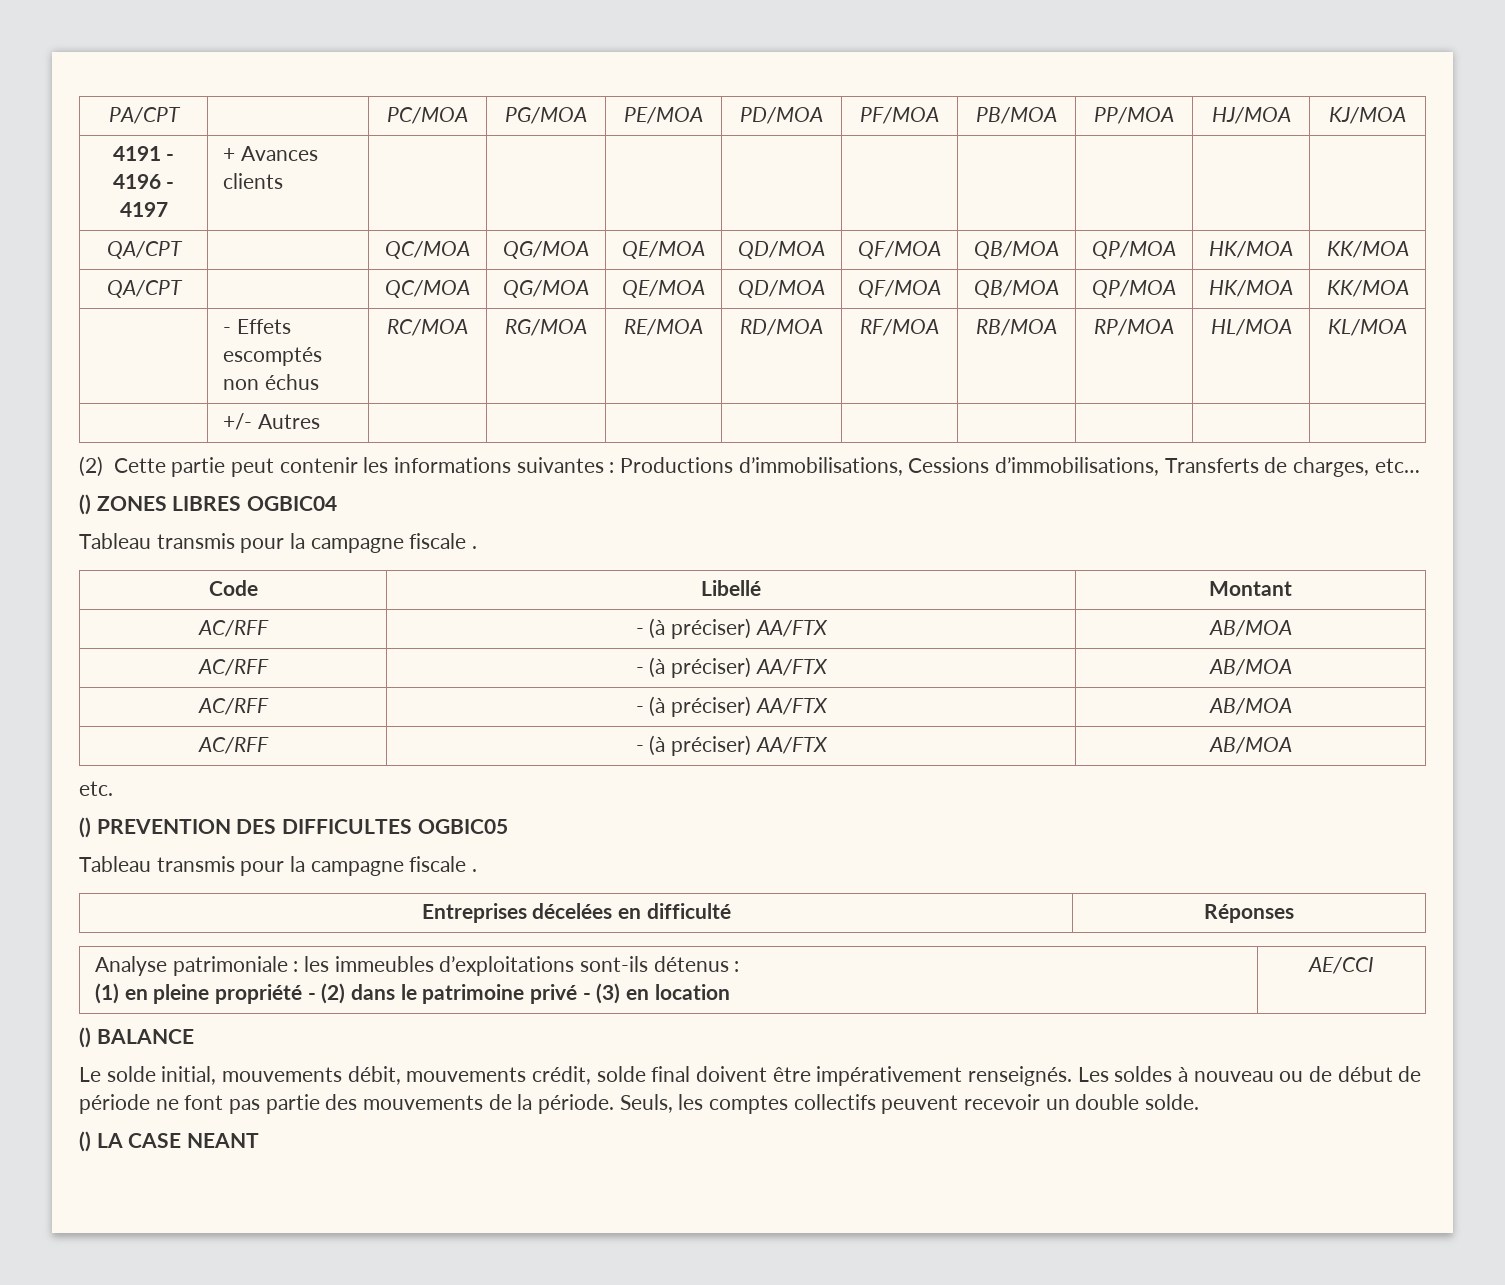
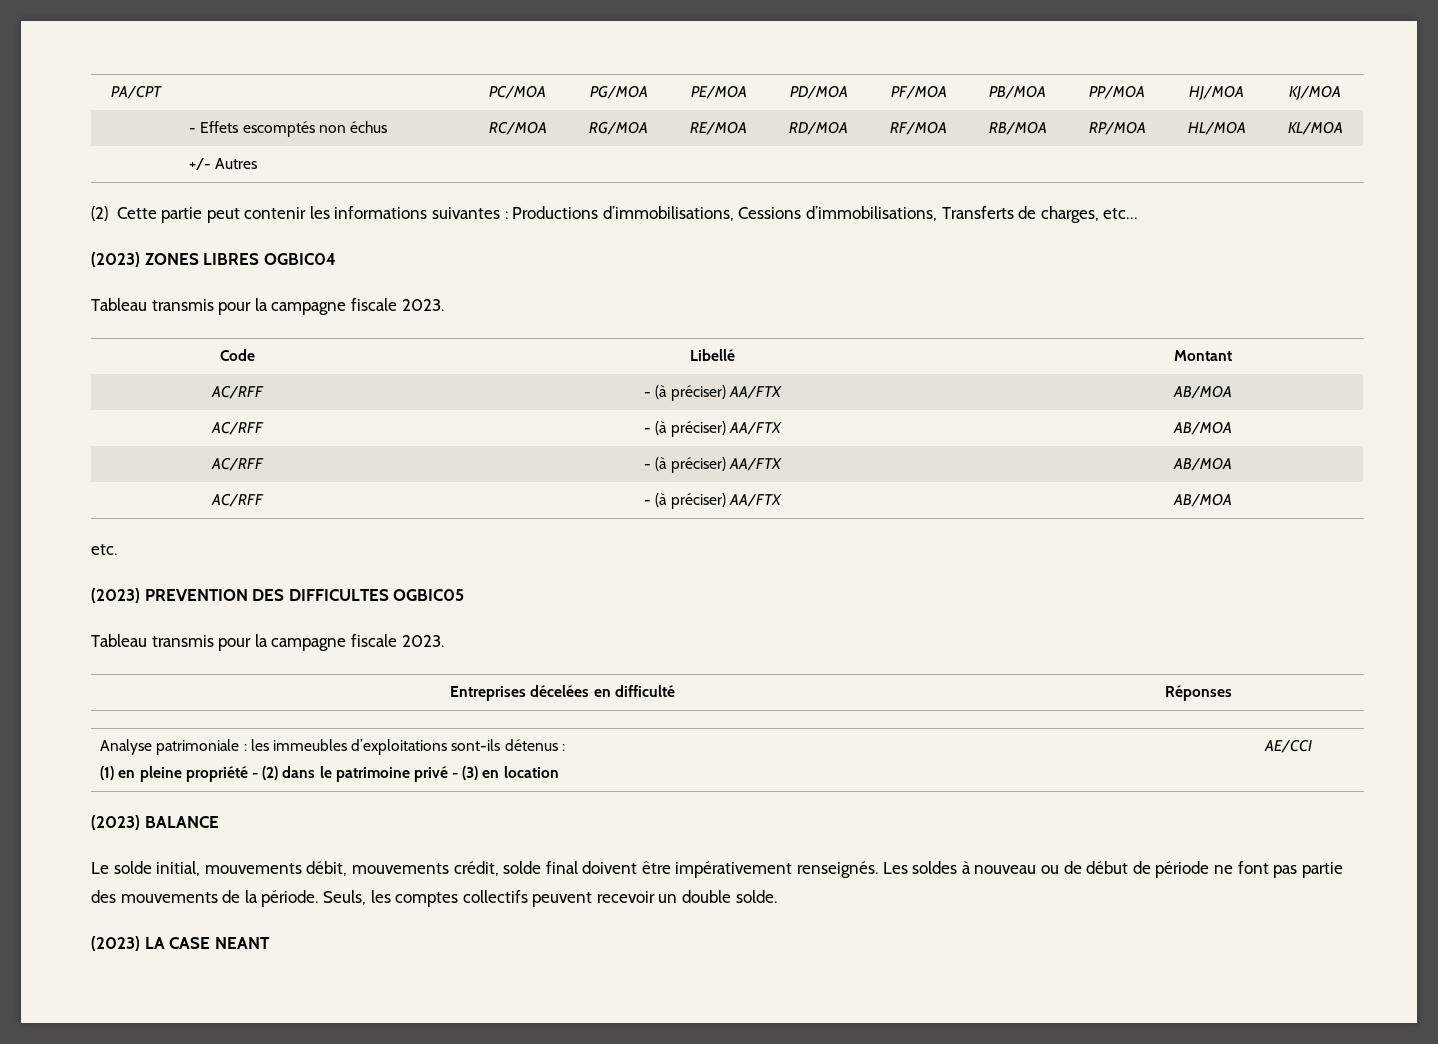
- 4191 - 4196 - 4197 | + Avances clients | | | | | | | | |
- QA/CPT | | QC/MOA | QG/MOA | QE/MOA | QD/MOA | QF/MOA | QB/MOA | QP/MOA | HK/MOA | KK/MOA
- QA/CPT | | QC/MOA | QG/MOA | QE/MOA | QD/MOA | QF/MOA | QB/MOA | QP/MOA | HK/MOA | KK/MOA
- () ZONES LIBRES OGBIC04
- Tableau transmis pour la campagne fiscale .
+ (2023) ZONES LIBRES OGBIC04
+ Tableau transmis pour la campagne fiscale 2023.
- () PREVENTION DES DIFFICULTES OGBIC05
- Tableau transmis pour la campagne fiscale .
+ (2023) PREVENTION DES DIFFICULTES OGBIC05
+ Tableau transmis pour la campagne fiscale 2023.
- () BALANCE
+ (2023) BALANCE
- () LA CASE NEANT
+ (2023) LA CASE NEANT

